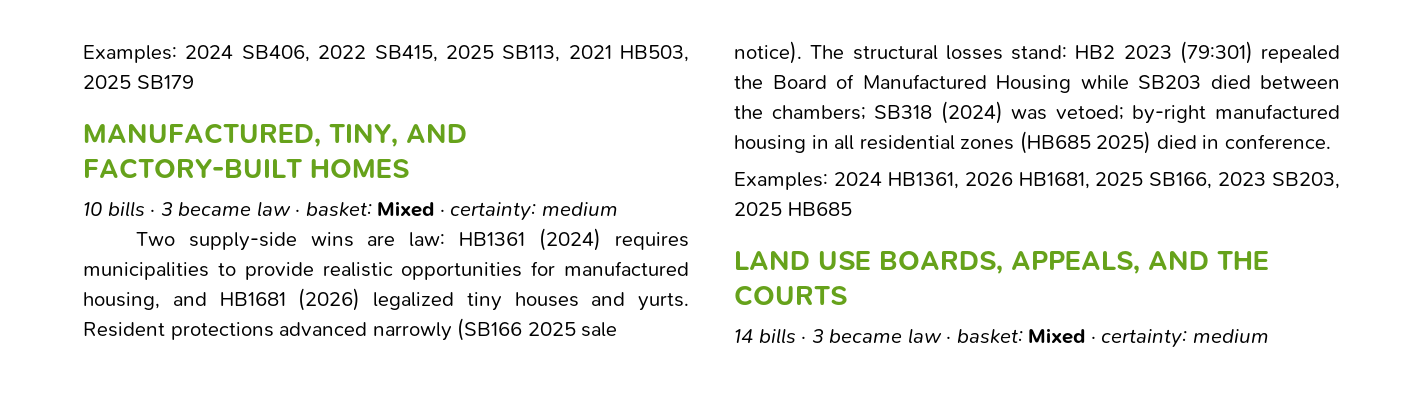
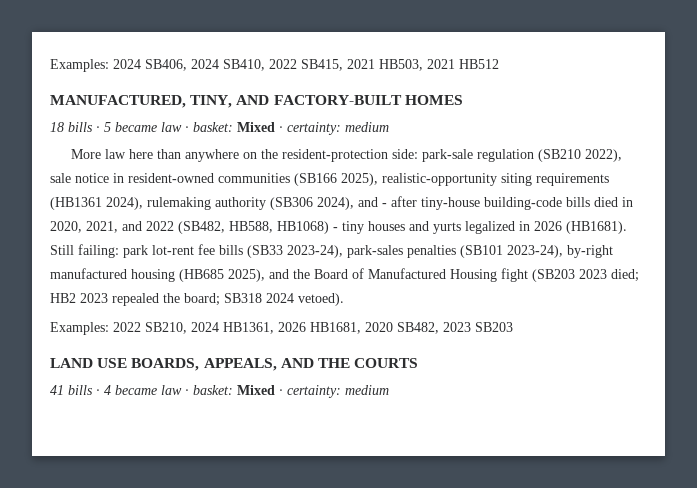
- Examples: 2024 SB406, 2022 SB415, 2025 SB113, 2021 HB503, 2025 SB179
+ Examples: 2024 SB406, 2024 SB410, 2022 SB415, 2021 HB503, 2021 HB512
- 10 bills · 3 became law · basket: Mixed · certainty: medium
+ 18 bills · 5 became law · basket: Mixed · certainty: medium
- Two supply-side wins are law: HB1361 (2024) requires municipalities to provide realistic opportunities for manufactured housing, and HB1681 (2026) legalized tiny houses and yurts. Resident protections advanced narrowly (SB166 2025 sale notice). The structural losses stand: HB2 2023 (79:301) repealed the Board of Manufactured Housing while SB203 died between the chambers; SB318 (2024) was vetoed; by-right manufactured housing in all residential zones (HB685 2025) died in conference.
- Examples: 2024 HB1361, 2026 HB1681, 2025 SB166, 2023 SB203, 2025 HB685
+ More law here than anywhere on the resident-protection side: park-sale regulation (SB210 2022), sale notice in resident-owned communities (SB166 2025), realistic-opportunity siting requirements (HB1361 2024), rulemaking authority (SB306 2024), and - after tiny-house building-code bills died in 2020, 2021, and 2022 (SB482, HB588, HB1068) - tiny houses and yurts legalized in 2026 (HB1681). Still failing: park lot-rent fee bills (SB33 2023-24), park-sales penalties (SB101 2023-24), by-right manufactured housing (HB685 2025), and the Board of Manufactured Housing fight (SB203 2023 died; HB2 2023 repealed the board; SB318 2024 vetoed).
+ Examples: 2022 SB210, 2024 HB1361, 2026 HB1681, 2020 SB482, 2023 SB203
- 14 bills · 3 became law · basket: Mixed · certainty: medium
+ 41 bills · 4 became law · basket: Mixed · certainty: medium

